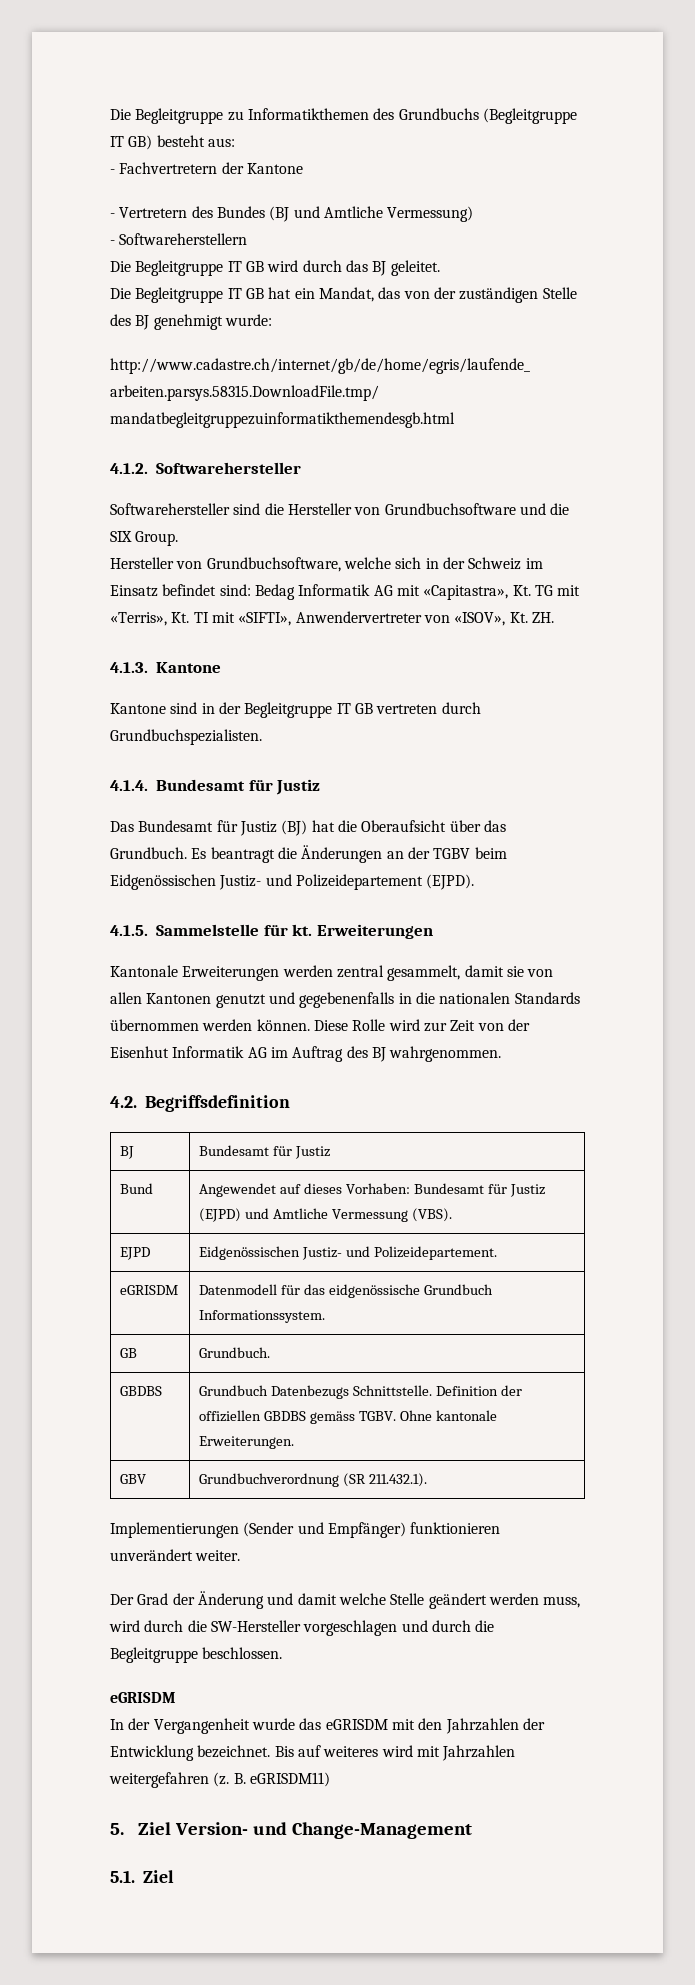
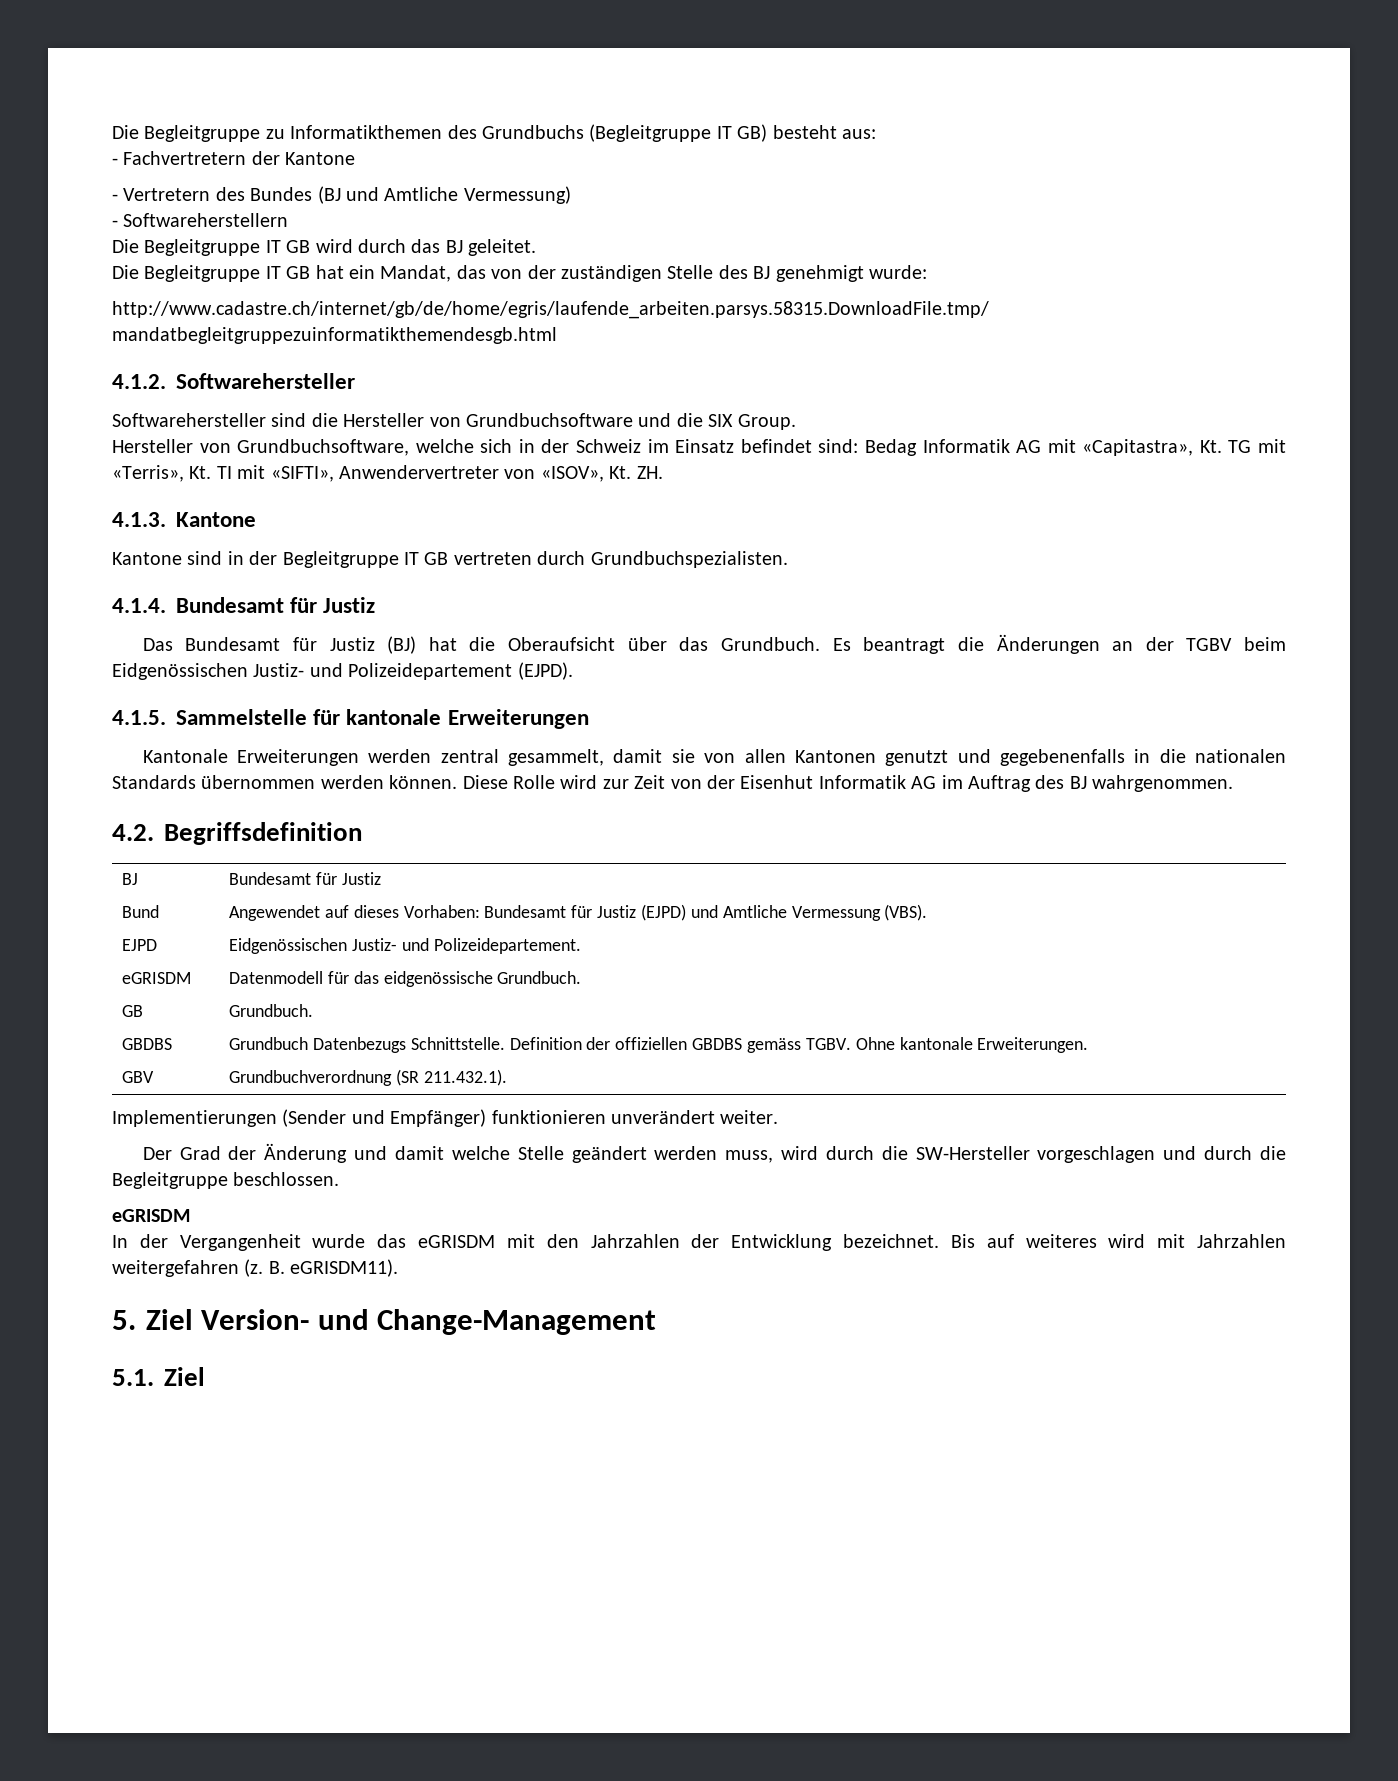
- 4.1.5. Sammelstelle für kt. Erweiterungen
+ 4.1.5. Sammelstelle für kantonale Erweiterungen
- eGRISDM | Datenmodell für das eidgenössische Grundbuch Informationssystem.
+ eGRISDM | Datenmodell für das eidgenössische Grundbuch.
- B. eGRISDM11)
+ B. eGRISDM11).

